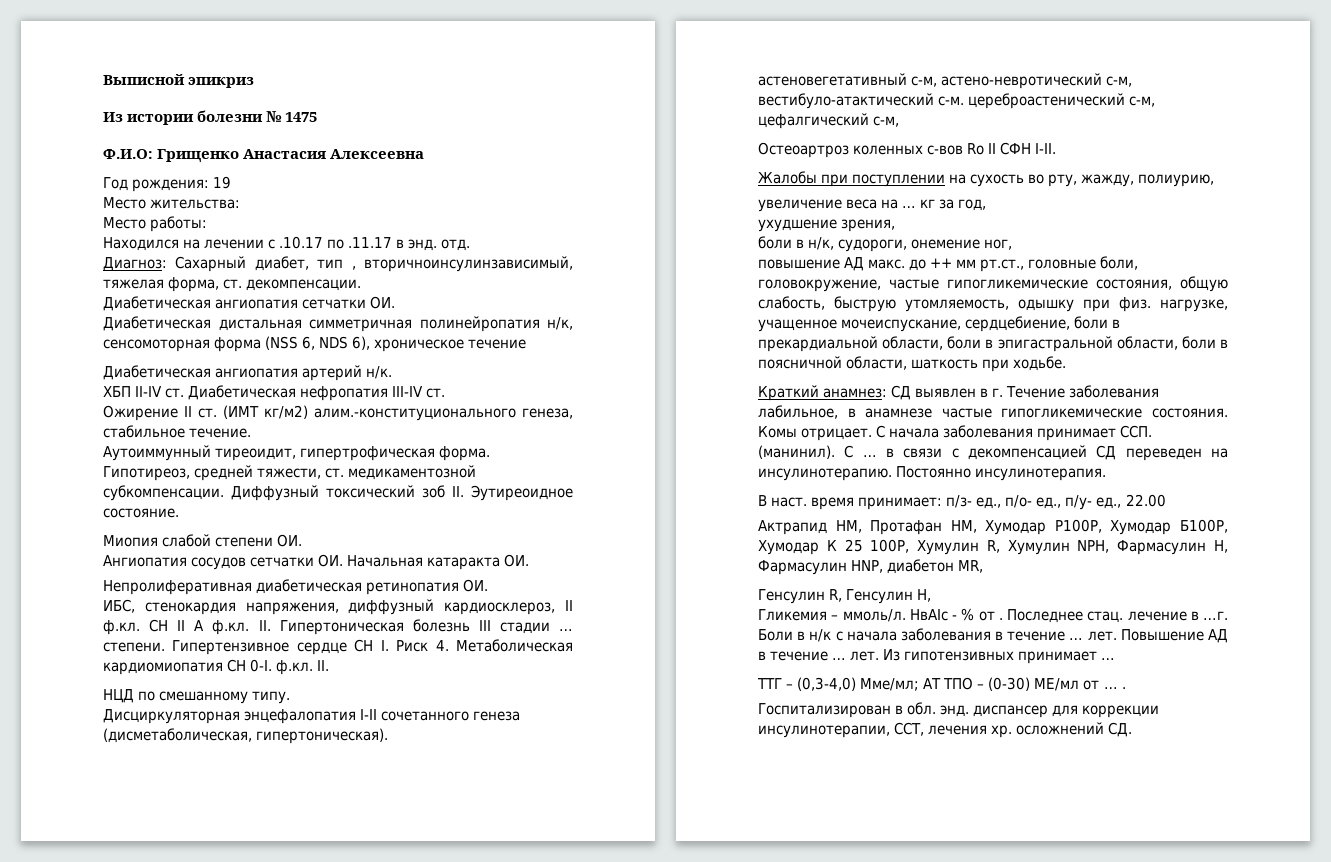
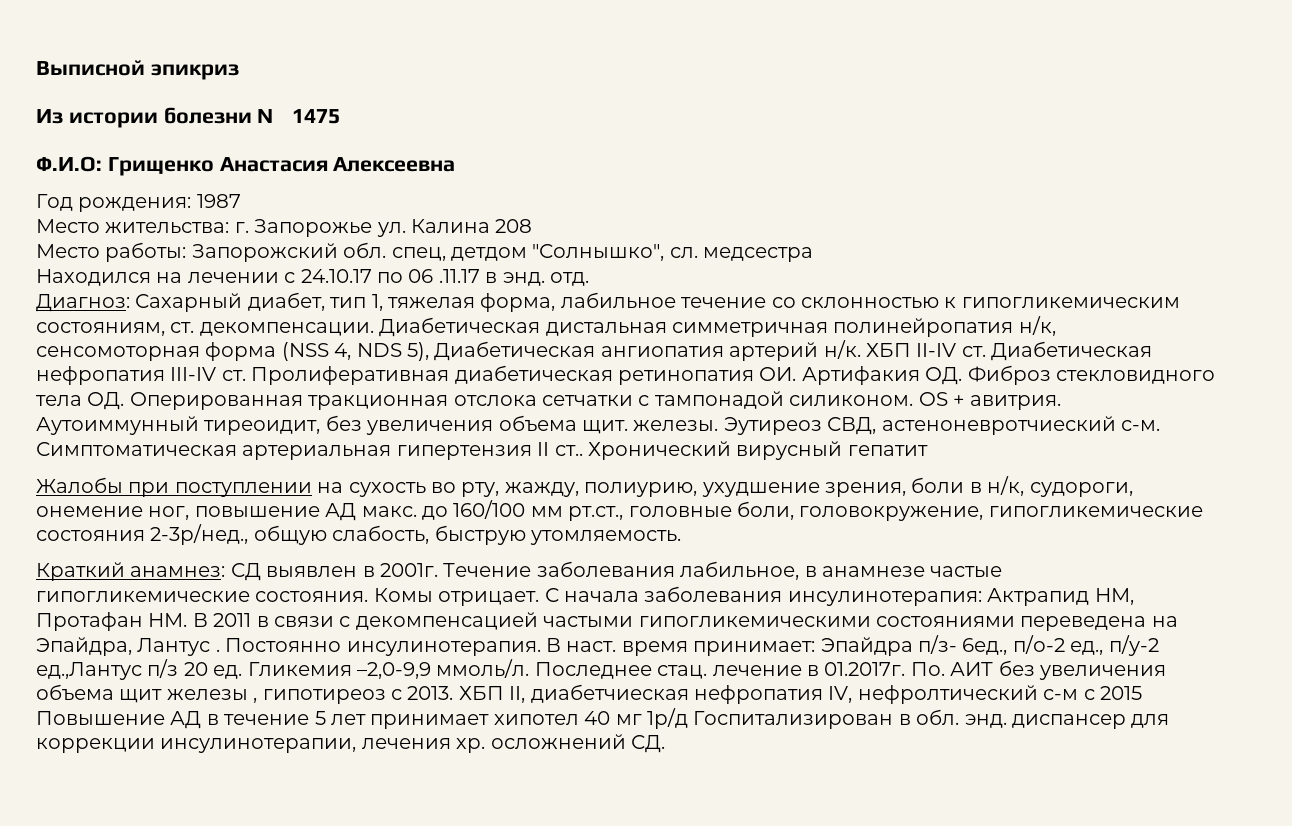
- Год рождения: 19
+ Год рождения: 1987
- Место жительства:
- Место работы:
+ Место жительства: г. Запорожье ул. Калина 208
+ Место работы: Запорожский обл. спец, детдом "Солнышко", сл. медсестра
- Находился на лечении с .10.17 по .11.17 в энд. отд.
+ Находился на лечении с 24.10.17 по 06 .11.17 в энд. отд.
- Диагноз: Сахарный диабет, тип , вторичноинсулинзависимый, тяжелая форма, ст. декомпенсации.
- Диабетическая ангиопатия сетчатки ОИ.
- Диабетическая дистальная симметричная полинейропатия н/к, сенсомоторная форма (NSS 6, NDS 6), хроническое течение
- Диабетическая ангиопатия артерий н/к.
- ХБП II-IV ст. Диабетическая нефропатия III-IV ст.
- Ожирение II ст. (ИМТ кг/м2) алим.-конституционального генеза, стабильное течение.
- Аутоиммунный тиреоидит, гипертрофическая форма. Гипотиреоз, средней тяжести, ст. медикаментозной субкомпенсации. Диффузный токсический зоб II. Эутиреоидное состояние.
- Миопия слабой степени ОИ.
- Ангиопатия сосудов сетчатки ОИ. Начальная катаракта ОИ.
- Непролиферативная диабетическая ретинопатия ОИ.
- ИБС, стенокардия напряжения, диффузный кардиосклероз, II ф.кл. СН II А ф.кл. II. Гипертоническая болезнь III стадии … степени. Гипертензивное сердце СН I. Риск 4. Метаболическая кардиомиопатия СН 0-I. ф.кл. II.
- НЦД по смешанному типу.
- Дисциркуляторная энцефалопатия I-II сочетанного генеза (дисметаболическая, гипертоническая).
- астеновегетативный с-м, астено-невротический с-м, вестибуло-атактический с-м. цереброастенический с-м, цефалгический с-м,
- Остеоартроз коленных с-вов Rо II СФН I-II.
+ Диагноз: Сахарный диабет, тип 1, тяжелая форма, лабильное течение со склонностью к гипогликемическим состояниям, ст. декомпенсации. Диабетическая дистальная симметричная полинейропатия н/к, сенсомоторная форма (NSS 4, NDS 5), Диабетическая ангиопатия артерий н/к. ХБП II-IV ст. Диабетическая нефропатия III-IV ст. Пролиферативная диабетическая ретинопатия ОИ. Артифакия ОД. Фиброз стекловидного тела ОД. Оперированная тракционная отслока сетчатки с тампонадой силиконом. OS + авитрия. Аутоиммунный тиреоидит, без увеличения объема щит. железы. Эутиреоз СВД, астеноневротчиеский с-м. Симптоматическая артериальная гипертензия II ст.. Хронический вирусный гепатит
- Жалобы при поступлении на сухость во рту, жажду, полиурию,
- увеличение веса на … кг за год,
- ухудшение зрения,
- боли в н/к, судороги, онемение ног,
- повышение АД макс. до ++ мм рт.ст., головные боли, головокружение, частые гипогликемические состояния, общую слабость, быструю утомляемость, одышку при физ. нагрузке, учащенное мочеиспускание, сердцебиение, боли в прекардиальной области, боли в эпигастральной области, боли в поясничной области, шаткость при ходьбе.
+ Жалобы при поступлении на сухость во рту, жажду, полиурию, ухудшение зрения, боли в н/к, судороги, онемение ног, повышение АД макс. до 160/100 мм рт.ст., головные боли, головокружение, гипогликемические состояния 2-3р/нед., общую слабость, быструю утомляемость.
- Краткий анамнез: СД выявлен в г. Течение заболевания лабильное, в анамнезе частые гипогликемические состояния.
+ Краткий анамнез: СД выявлен в 2001г. Течение заболевания лабильное, в анамнезе частые гипогликемические состояния.
- С начала заболевания принимает ССП. (манинил). С … в связи с декомпенсацией СД переведен на инсулинотерапию.
+ С начала заболевания инсулинотерапия: Актрапид НМ, Протафан НМ. В 2011 в связи с декомпенсацией частыми гипогликемическими состояниями переведена на Эпайдра, Лантус .
- Постоянно инсулинотерапия.
- В наст. время принимает: п/з- ед., п/о- ед., п/у- ед., 22.00
- Актрапид НМ, Протафан НМ, Хумодар Р100Р, Хумодар Б100Р, Хумодар К 25 100Р, Хумулин R, Хумулин NРН, Фармасулин Н, Фармасулин НNР, диабетон МR,
- Генсулин R, Генсулин Н,
- Гликемия – ммоль/л. НвАIс - % от . Последнее стац. лечение в …г. Боли в н/к с начала заболевания в течение … лет. Повышение АД в течение … лет. Из гипотензивных принимает …
- ТТГ – (0,3-4,0) Мме/мл; АТ ТПО – (0-30) МЕ/мл от … .
- Госпитализирован в обл. энд. диспансер для коррекции инсулинотерапии, ССТ, лечения хр. осложнений СД.
+ Постоянно инсулинотерапия. В наст. время принимает: Эпайдра п/з- 6ед., п/о-2 ед., п/у-2 ед.,Лантус п/з 20 ед. Гликемия –2,0-9,9 ммоль/л. Последнее стац. лечение в 01.2017г. По. АИТ без увеличения объема щит железы , гипотиреоз с 2013. ХБП II, диабетчиеская нефропатия IV, нефролтический с-м с 2015 Повышение АД в течение 5 лет принимает хипотел 40 мг 1р/д Госпитализирован в обл. энд. диспансер для коррекции инсулинотерапии, лечения хр. осложнений СД.

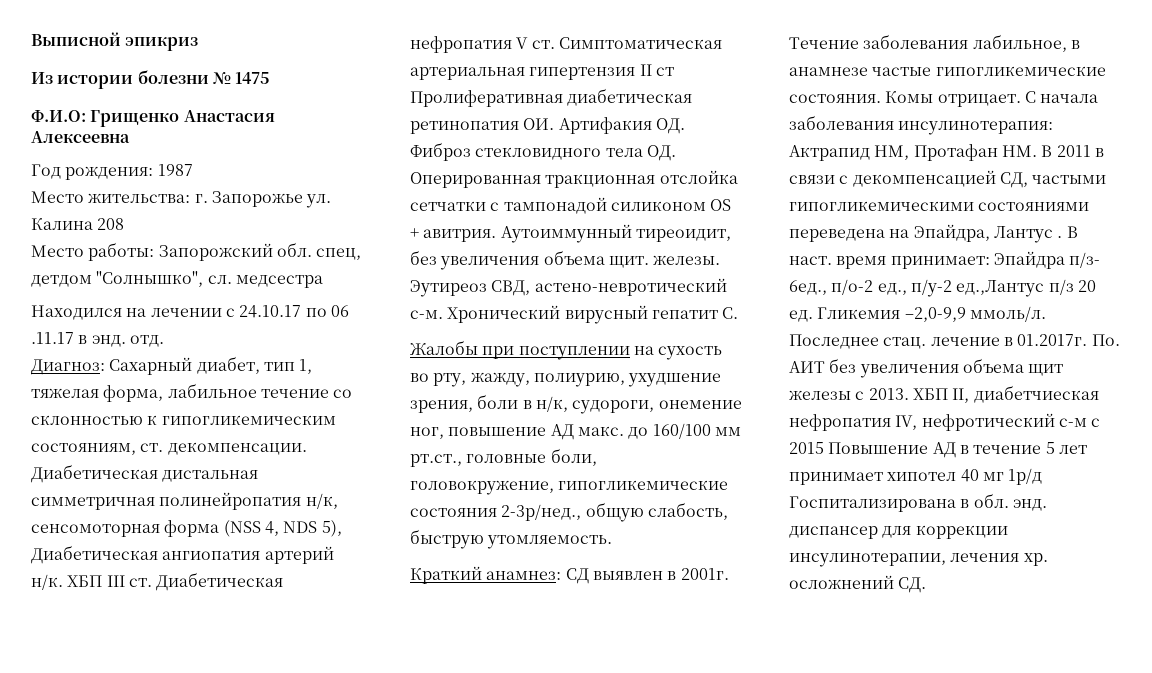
- ХБП II-IV ст. Диабетическая нефропатия III-IV ст. Пролиферативная диабетическая ретинопатия ОИ. Артифакия ОД. Фиброз стекловидного тела ОД. Оперированная тракционная отслока сетчатки с тампонадой силиконом. OS + авитрия.
+ ХБП III ст. Диабетическая нефропатия V ст. Симптоматическая артериальная гипертензия II ст Пролиферативная диабетическая ретинопатия ОИ. Артифакия ОД. Фиброз стекловидного тела ОД. Оперированная тракционная отслойка сетчатки с тампонадой силиконом OS + авитрия.
- Эутиреоз СВД, астеноневротчиеский с-м. Симптоматическая артериальная гипертензия II ст..
+ Эутиреоз СВД, астено-невротический с-м.
- Хронический вирусный гепатит
+ Хронический вирусный гепатит С.
- С начала заболевания инсулинотерапия: Актрапид НМ, Протафан НМ. В 2011 в связи с декомпенсацией частыми гипогликемическими состояниями переведена на Эпайдра, Лантус .
+ С начала заболевания инсулинотерапия: Актрапид НМ, Протафан НМ. В 2011 в связи с декомпенсацией СД, частыми гипогликемическими состояниями переведена на Эпайдра, Лантус .
- Постоянно инсулинотерапия.
- Последнее стац. лечение в 01.2017г. По. АИТ без увеличения объема щит железы , гипотиреоз с 2013.
+ Последнее стац. лечение в 01.2017г. По. АИТ без увеличения объема щит железы с 2013.
- ХБП II, диабетчиеская нефропатия IV, нефролтический с-м с 2015 Повышение АД в течение 5 лет принимает хипотел 40 мг 1р/д Госпитализирован в обл. энд. диспансер для коррекции инсулинотерапии, лечения хр. осложнений СД.
+ ХБП II, диабетчиеская нефропатия IV, нефротический с-м с 2015 Повышение АД в течение 5 лет принимает хипотел 40 мг 1р/д Госпитализирована в обл. энд. диспансер для коррекции инсулинотерапии, лечения хр. осложнений СД.

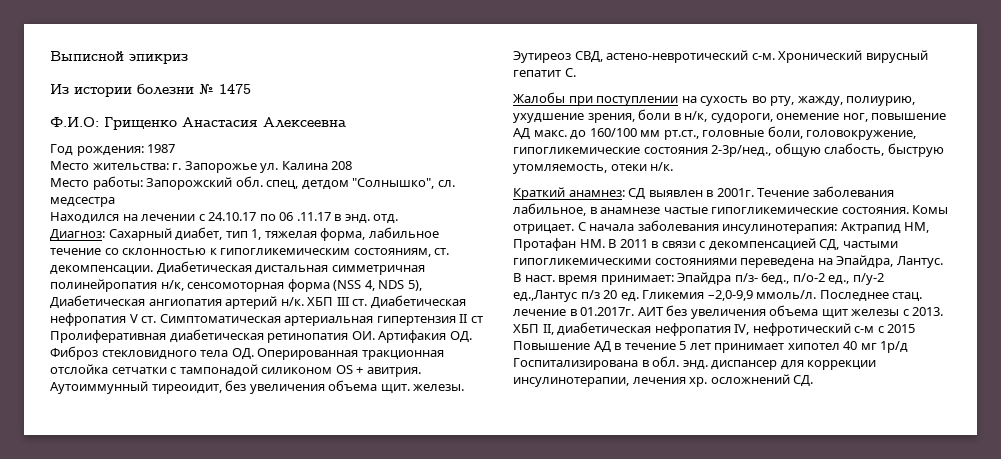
- Жалобы при поступлении на сухость во рту, жажду, полиурию, ухудшение зрения, боли в н/к, судороги, онемение ног, повышение АД макс. до 160/100 мм рт.ст., головные боли, головокружение, гипогликемические состояния 2-3р/нед., общую слабость, быструю утомляемость.
+ Жалобы при поступлении на сухость во рту, жажду, полиурию, ухудшение зрения, боли в н/к, судороги, онемение ног, повышение АД макс. до 160/100 мм рт.ст., головные боли, головокружение, гипогликемические состояния 2-3р/нед., общую слабость, быструю утомляемость, отеки н/к.
- С начала заболевания инсулинотерапия: Актрапид НМ, Протафан НМ. В 2011 в связи с декомпенсацией СД, частыми гипогликемическими состояниями переведена на Эпайдра, Лантус .
+ С начала заболевания инсулинотерапия: Актрапид НМ, Протафан НМ. В 2011 в связи с декомпенсацией СД, частыми гипогликемическими состояниями переведена на Эпайдра, Лантус.
- Последнее стац. лечение в 01.2017г. По. АИТ без увеличения объема щит железы с 2013.
+ Последнее стац. лечение в 01.2017г. АИТ без увеличения объема щит железы с 2013.
- ХБП II, диабетчиеская нефропатия IV, нефротический с-м с 2015 Повышение АД в течение 5 лет принимает хипотел 40 мг 1р/д Госпитализирована в обл. энд. диспансер для коррекции инсулинотерапии, лечения хр. осложнений СД.
+ ХБП II, диабетическая нефропатия IV, нефротический с-м с 2015 Повышение АД в течение 5 лет принимает хипотел 40 мг 1р/д Госпитализирована в обл. энд. диспансер для коррекции инсулинотерапии, лечения хр. осложнений СД.

